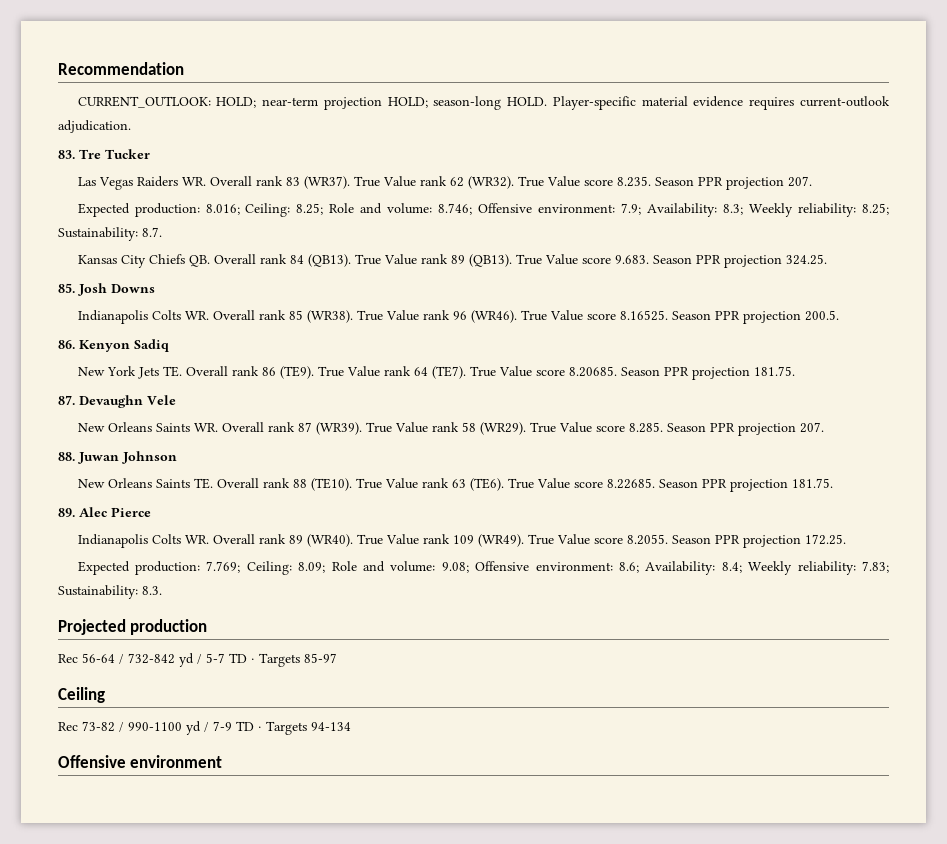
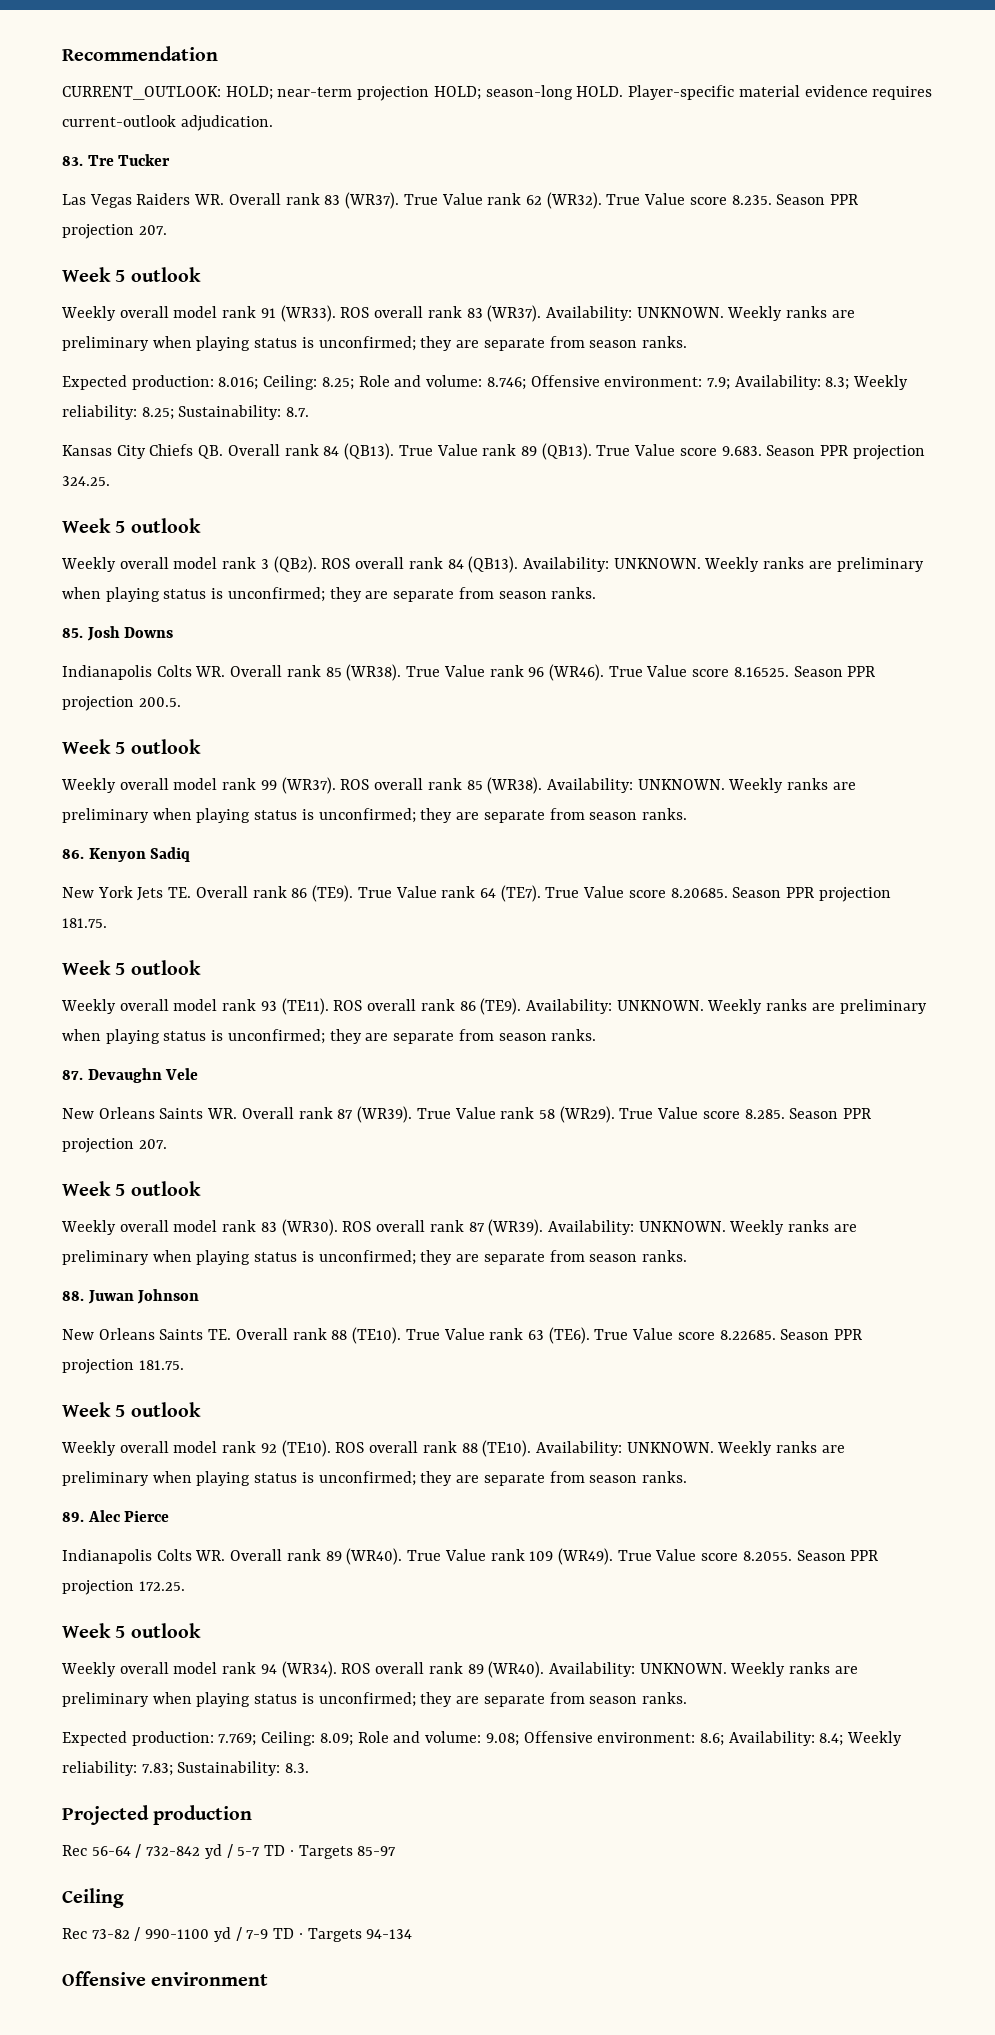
  True Value score 8.235. Season PPR projection 207.
+ Week 5 outlook
+ Weekly overall model rank 91 (WR33). ROS overall rank 83 (WR37). Availability: UNKNOWN. Weekly ranks are preliminary when playing status is unconfirmed; they are separate from season ranks.
  True Value score 9.683. Season PPR projection 324.25.
+ Week 5 outlook
+ Weekly overall model rank 3 (QB2). ROS overall rank 84 (QB13). Availability: UNKNOWN. Weekly ranks are preliminary when playing status is unconfirmed; they are separate from season ranks.
  True Value score 8.16525. Season PPR projection 200.5.
+ Week 5 outlook
+ Weekly overall model rank 99 (WR37). ROS overall rank 85 (WR38). Availability: UNKNOWN. Weekly ranks are preliminary when playing status is unconfirmed; they are separate from season ranks.
  True Value score 8.20685. Season PPR projection 181.75.
+ Week 5 outlook
+ Weekly overall model rank 93 (TE11). ROS overall rank 86 (TE9). Availability: UNKNOWN. Weekly ranks are preliminary when playing status is unconfirmed; they are separate from season ranks.
  True Value score 8.285. Season PPR projection 207.
+ Week 5 outlook
+ Weekly overall model rank 83 (WR30). ROS overall rank 87 (WR39). Availability: UNKNOWN. Weekly ranks are preliminary when playing status is unconfirmed; they are separate from season ranks.
  True Value score 8.22685. Season PPR projection 181.75.
+ Week 5 outlook
+ Weekly overall model rank 92 (TE10). ROS overall rank 88 (TE10). Availability: UNKNOWN. Weekly ranks are preliminary when playing status is unconfirmed; they are separate from season ranks.
  True Value score 8.2055. Season PPR projection 172.25.
+ Week 5 outlook
+ Weekly overall model rank 94 (WR34). ROS overall rank 89 (WR40). Availability: UNKNOWN. Weekly ranks are preliminary when playing status is unconfirmed; they are separate from season ranks.

